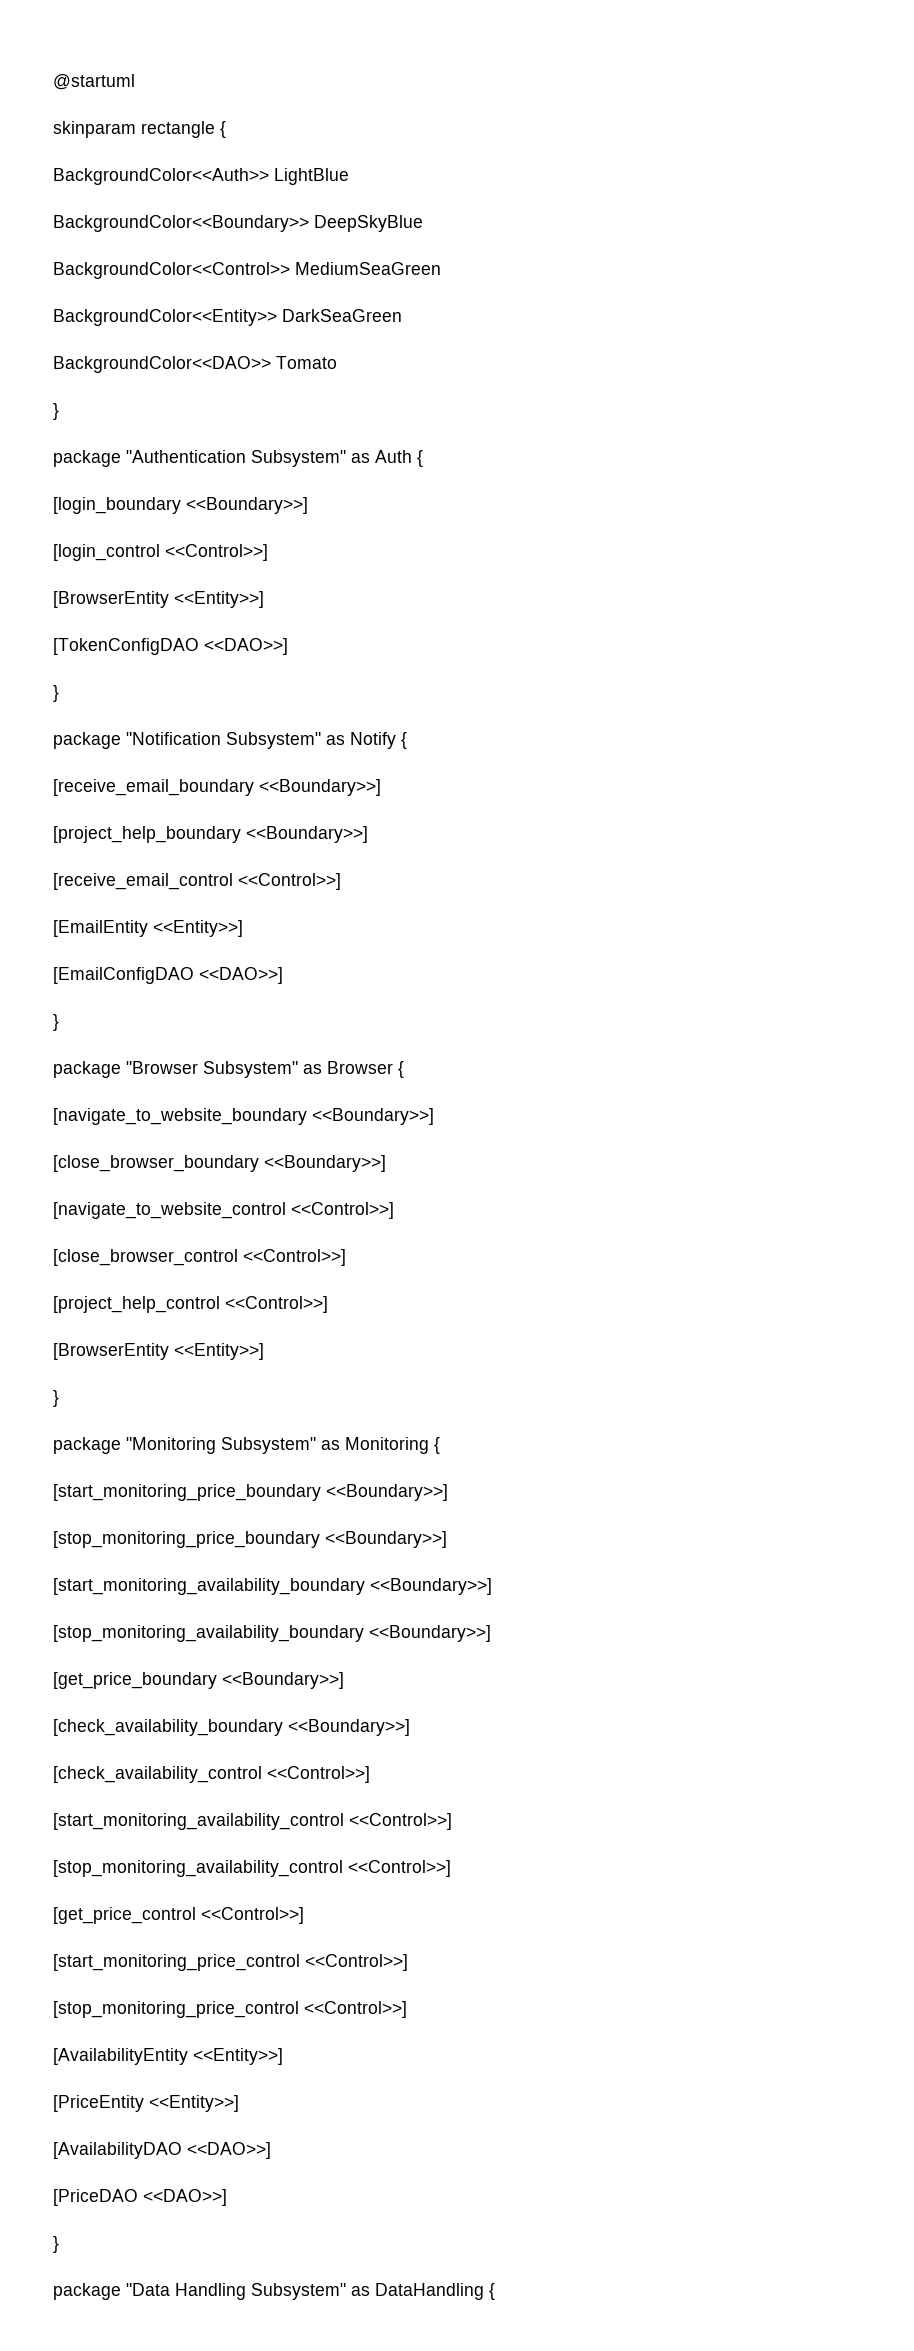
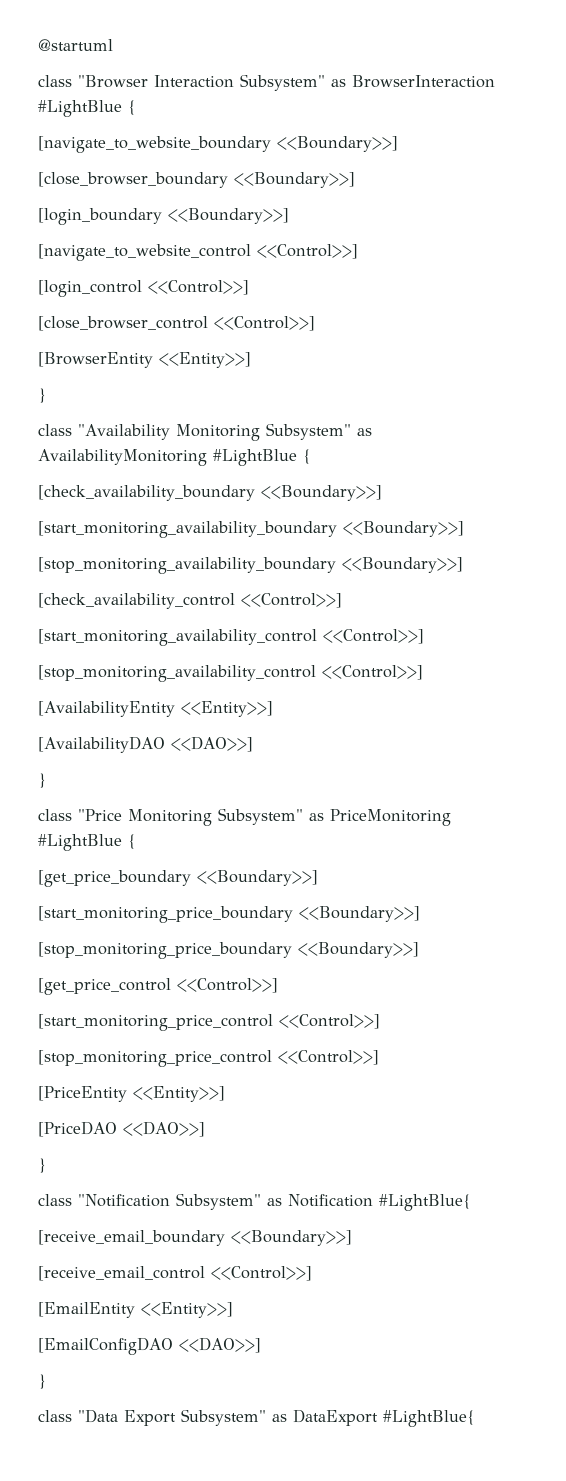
- skinparam rectangle {
- BackgroundColor<<Auth>> LightBlue
- BackgroundColor<<Boundary>> DeepSkyBlue
- BackgroundColor<<Control>> MediumSeaGreen
- BackgroundColor<<Entity>> DarkSeaGreen
- BackgroundColor<<DAO>> Tomato
- }
- package "Authentication Subsystem" as Auth {
+ class "Browser Interaction Subsystem" as BrowserInteraction #LightBlue {
+ [navigate_to_website_boundary <<Boundary>>]
+ [close_browser_boundary <<Boundary>>]
+ [navigate_to_website_control <<Control>>]
  [login_control <<Control>>]
+ [close_browser_control <<Control>>]
  [BrowserEntity <<Entity>>]
- [TokenConfigDAO <<DAO>>]
  }
- package "Notification Subsystem" as Notify {
+ class "Availability Monitoring Subsystem" as AvailabilityMonitoring #LightBlue {
+ [check_availability_boundary <<Boundary>>]
+ [start_monitoring_availability_boundary <<Boundary>>]
+ [stop_monitoring_availability_boundary <<Boundary>>]
+ [check_availability_control <<Control>>]
+ [start_monitoring_availability_control <<Control>>]
+ [stop_monitoring_availability_control <<Control>>]
+ [AvailabilityEntity <<Entity>>]
+ [AvailabilityDAO <<DAO>>]
+ }
+ class "Price Monitoring Subsystem" as PriceMonitoring #LightBlue {
+ [get_price_boundary <<Boundary>>]
+ [start_monitoring_price_boundary <<Boundary>>]
+ [stop_monitoring_price_boundary <<Boundary>>]
+ [get_price_control <<Control>>]
+ [start_monitoring_price_control <<Control>>]
+ [stop_monitoring_price_control <<Control>>]
+ [PriceEntity <<Entity>>]
+ [PriceDAO <<DAO>>]
+ }
+ class "Notification Subsystem" as Notification #LightBlue{
- [project_help_boundary <<Boundary>>]
- package "Browser Subsystem" as Browser {
- [navigate_to_website_boundary <<Boundary>>]
- [close_browser_boundary <<Boundary>>]
- [navigate_to_website_control <<Control>>]
- [close_browser_control <<Control>>]
- [project_help_control <<Control>>]
- [BrowserEntity <<Entity>>]
- }
- package "Monitoring Subsystem" as Monitoring {
- [start_monitoring_price_boundary <<Boundary>>]
- [stop_monitoring_price_boundary <<Boundary>>]
- [start_monitoring_availability_boundary <<Boundary>>]
- [stop_monitoring_availability_boundary <<Boundary>>]
- [get_price_boundary <<Boundary>>]
- [check_availability_boundary <<Boundary>>]
- [check_availability_control <<Control>>]
- [start_monitoring_availability_control <<Control>>]
- [stop_monitoring_availability_control <<Control>>]
- [get_price_control <<Control>>]
- [start_monitoring_price_control <<Control>>]
- [stop_monitoring_price_control <<Control>>]
- [AvailabilityEntity <<Entity>>]
- [PriceEntity <<Entity>>]
- [AvailabilityDAO <<DAO>>]
- [PriceDAO <<DAO>>]
- }
- package "Data Handling Subsystem" as DataHandling {
+ class "Data Export Subsystem" as DataExport #LightBlue{

